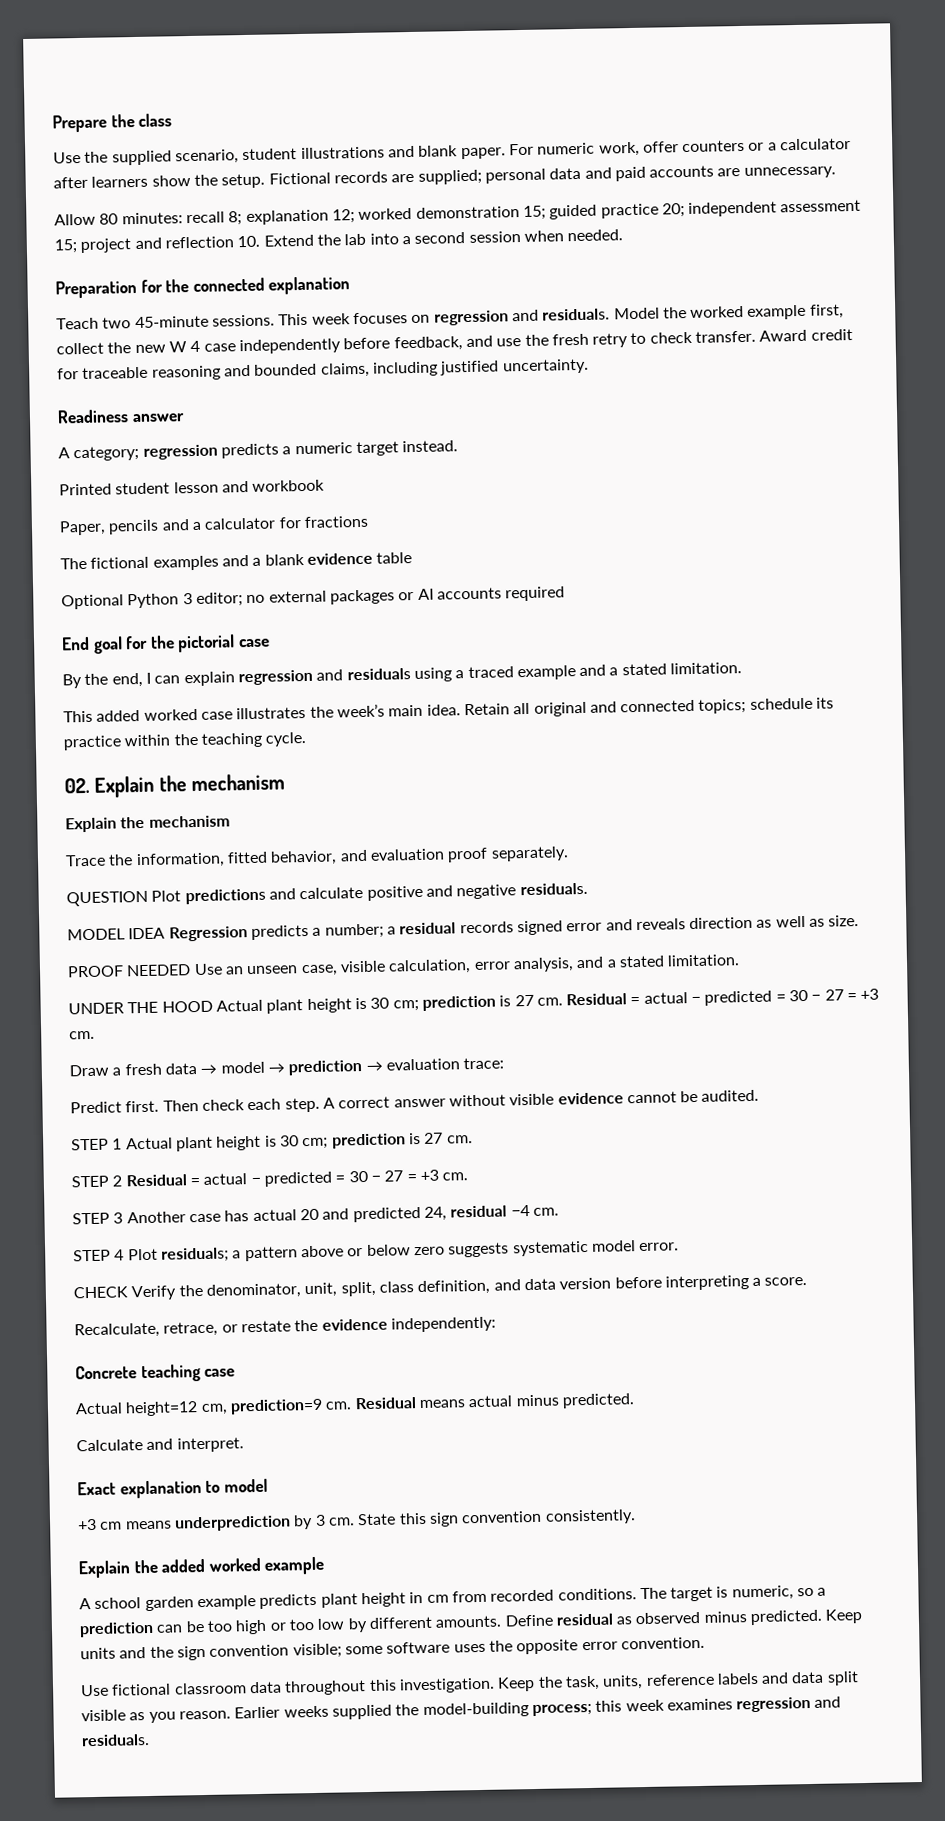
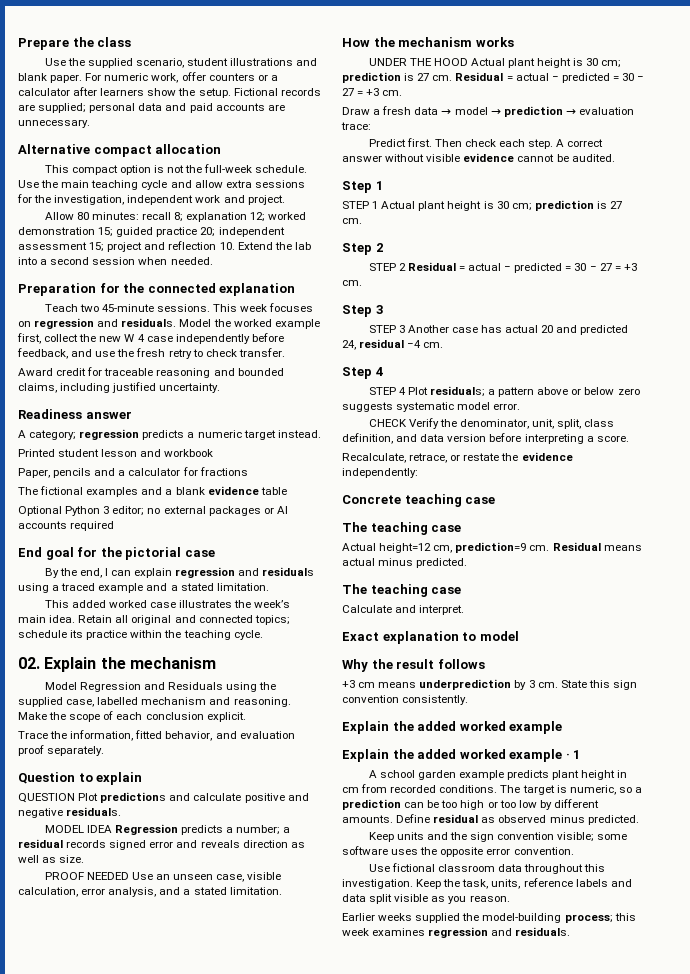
+ Alternative compact allocation
+ This compact option is not the full-week schedule. Use the main teaching cycle and allow extra sessions for the investigation, independent work and project.
- Model the worked example first, collect the new W 4 case independently before feedback, and use the fresh retry to check transfer. Award credit for traceable reasoning and bounded claims, including justified uncertainty.
+ Model the worked example first, collect the new W 4 case independently before feedback, and use the fresh retry to check transfer.
+ Award credit for traceable reasoning and bounded claims, including justified uncertainty.
  02. Explain the mechanism
- Explain the mechanism
+ Model Regression and Residuals using the supplied case, labelled mechanism and reasoning. Make the scope of each conclusion explicit.
+ Question to explain
+ How the mechanism works
+ Step 1
+ Step 2
+ Step 3
+ Step 4
  Concrete teaching case
+ The teaching case
  Residual means actual minus predicted.
+ The teaching case
+ Why the result follows
+ Explain the added worked example · 1
- Define residual as observed minus predicted. Keep units and the sign convention visible; some software uses the opposite error convention.
+ Define residual as observed minus predicted.
+ Keep units and the sign convention visible; some software uses the opposite error convention.
- Keep the task, units, reference labels and data split visible as you reason. Earlier weeks supplied the model-building process; this week examines regression and residuals.
+ Keep the task, units, reference labels and data split visible as you reason.
+ Earlier weeks supplied the model-building process; this week examines regression and residuals.

